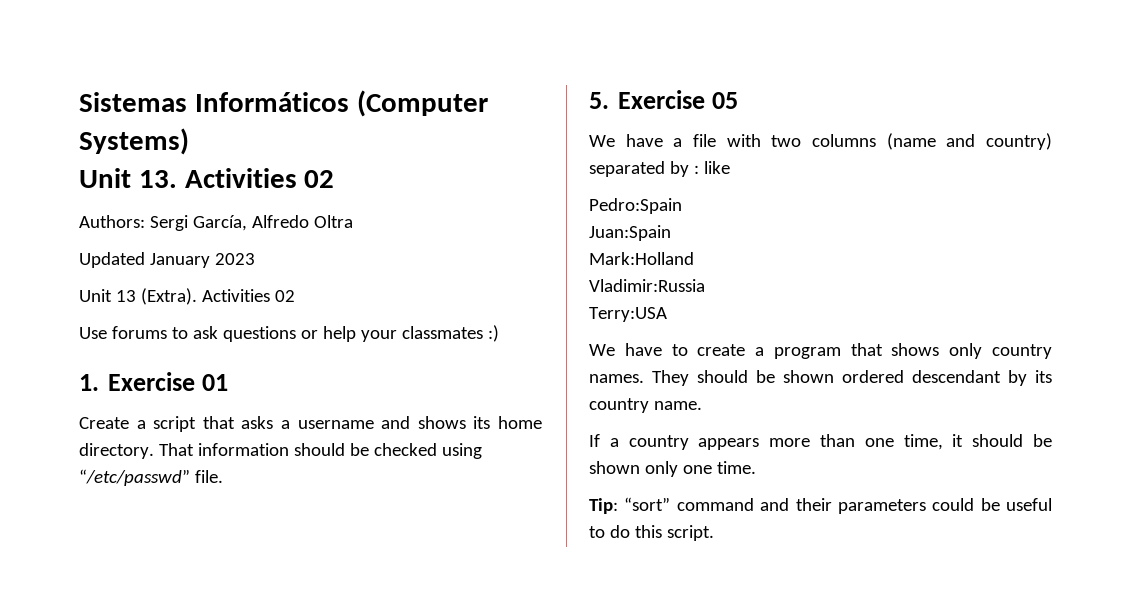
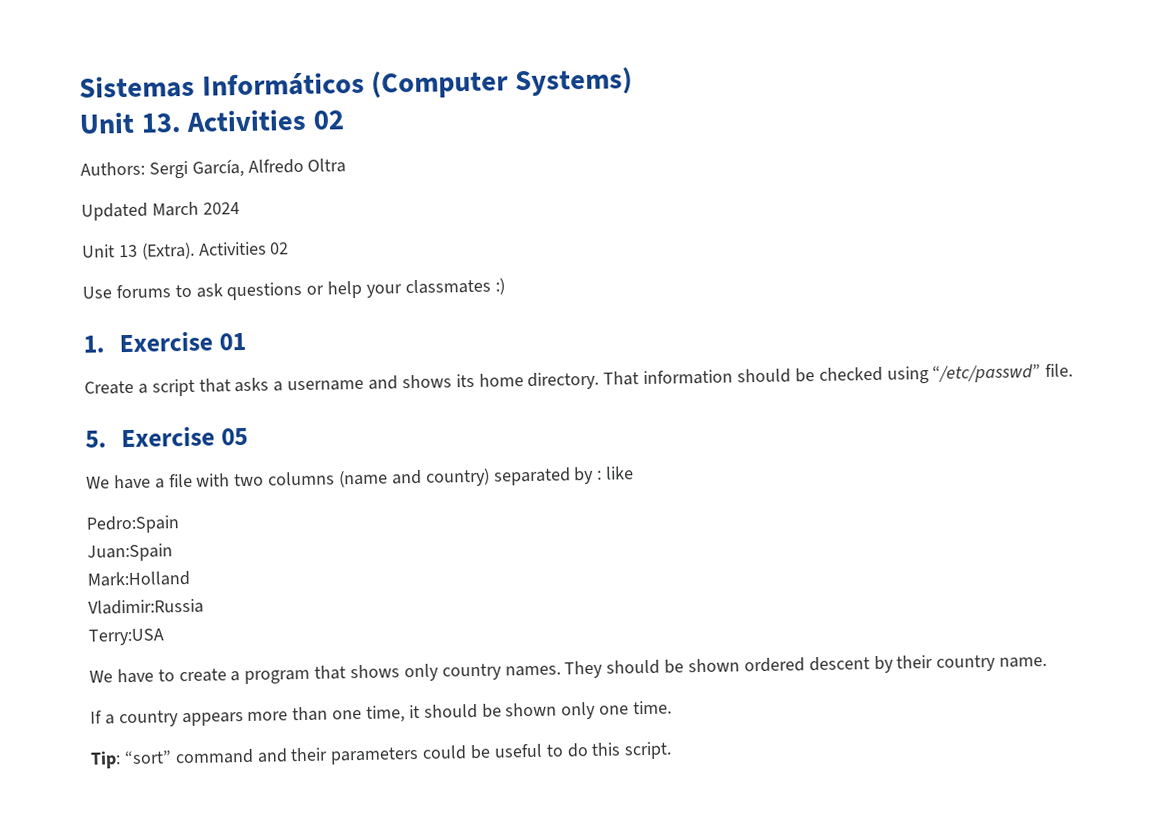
- Updated January 2023
+ Updated March 2024
- They should be shown ordered descendant by its country name.
+ They should be shown ordered descent by their country name.

